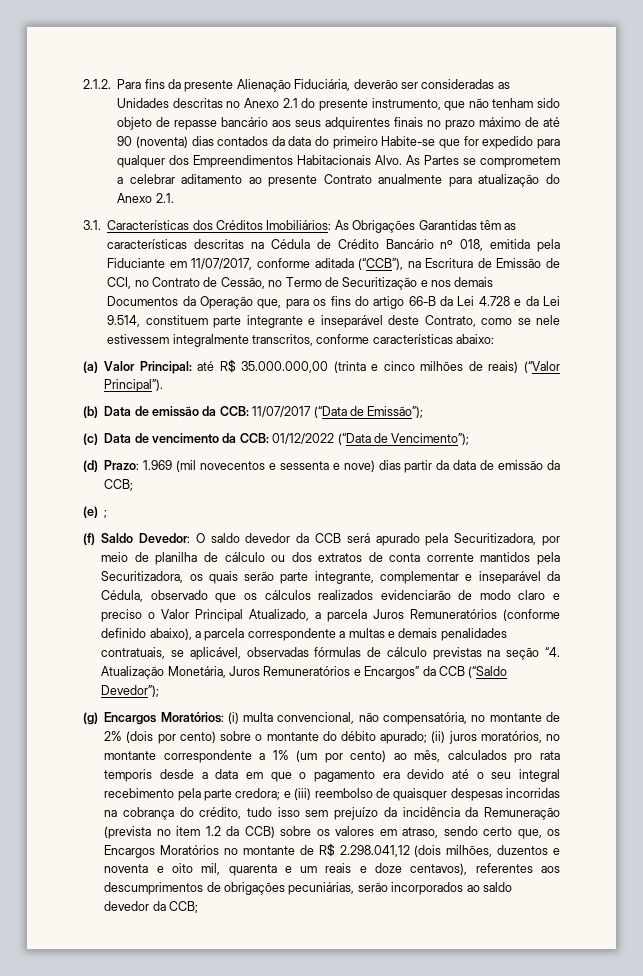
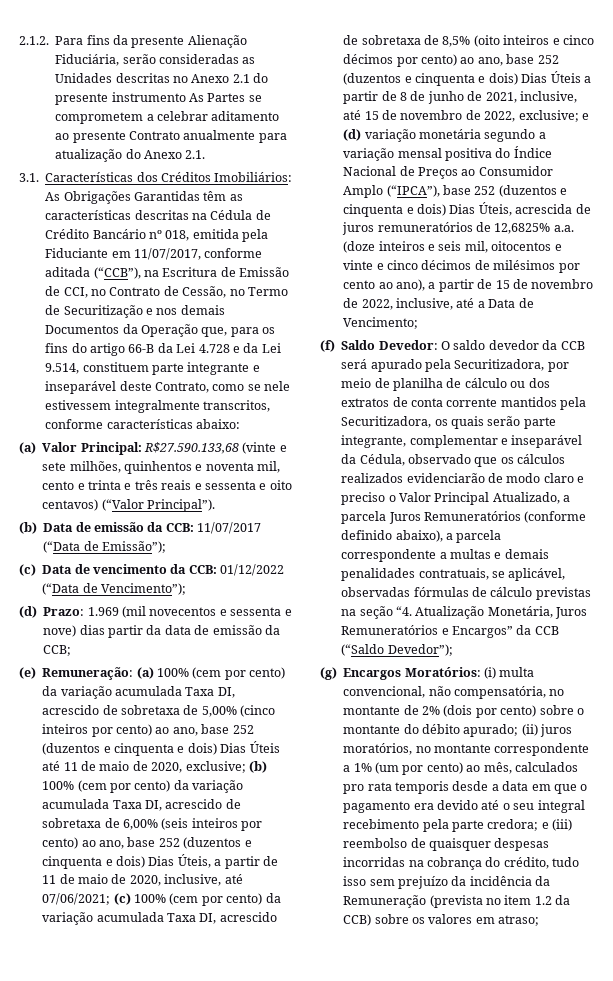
- 2.1.2. Para fins da presente Alienação Fiduciária, deverão ser consideradas as Unidades descritas no Anexo 2.1 do presente instrumento, que não tenham sido objeto de repasse bancário aos seus adquirentes finais no prazo máximo de até 90 (noventa) dias contados da data do primeiro Habite-se que for expedido para qualquer dos Empreendimentos Habitacionais Alvo. As Partes se comprometem a celebrar aditamento ao presente Contrato anualmente para atualização do Anexo 2.1.
+ 2.1.2. Para fins da presente Alienação Fiduciária, serão consideradas as Unidades descritas no Anexo 2.1 do presente instrumento As Partes se comprometem a celebrar aditamento ao presente Contrato anualmente para atualização do Anexo 2.1.
- (a) Valor Principal: até R$ 35.000.000,00 (trinta e cinco milhões de reais) (“Valor Principal”).
+ (a) Valor Principal: R$27.590.133,68 (vinte e sete milhões, quinhentos e noventa mil, cento e trinta e três reais e sessenta e oito centavos) (“Valor Principal”).
- (e) ;
+ (e) Remuneração: (a) 100% (cem por cento) da variação acumulada Taxa DI, acrescido de sobretaxa de 5,00% (cinco inteiros por cento) ao ano, base 252 (duzentos e cinquenta e dois) Dias Úteis até 11 de maio de 2020, exclusive; (b) 100% (cem por cento) da variação acumulada Taxa DI, acrescido de sobretaxa de 6,00% (seis inteiros por cento) ao ano, base 252 (duzentos e cinquenta e dois) Dias Úteis, a partir de 11 de maio de 2020, inclusive, até 07/06/2021; (c) 100% (cem por cento) da variação acumulada Taxa DI, acrescido de sobretaxa de 8,5% (oito inteiros e cinco décimos por cento) ao ano, base 252 (duzentos e cinquenta e dois) Dias Úteis a partir de 8 de junho de 2021, inclusive, até 15 de novembro de 2022, exclusive; e (d) variação monetária segundo a variação mensal positiva do Índice Nacional de Preços ao Consumidor Amplo (“IPCA”), base 252 (duzentos e cinquenta e dois) Dias Úteis, acrescida de juros remuneratórios de 12,6825% a.a. (doze inteiros e seis mil, oitocentos e vinte e cinco décimos de milésimos por cento ao ano), a partir de 15 de novembro de 2022, inclusive, até a Data de Vencimento;
- e (iii) reembolso de quaisquer despesas incorridas na cobrança do crédito, tudo isso sem prejuízo da incidência da Remuneração (prevista no item 1.2 da CCB) sobre os valores em atraso, sendo certo que, os Encargos Moratórios no montante de R$ 2.298.041,12 (dois milhões, duzentos e noventa e oito mil, quarenta e um reais e doze centavos), referentes aos descumprimentos de obrigações pecuniárias, serão incorporados ao saldo devedor da CCB;
+ e (iii) reembolso de quaisquer despesas incorridas na cobrança do crédito, tudo isso sem prejuízo da incidência da Remuneração (prevista no item 1.2 da CCB) sobre os valores em atraso;

